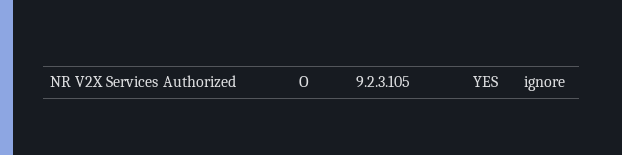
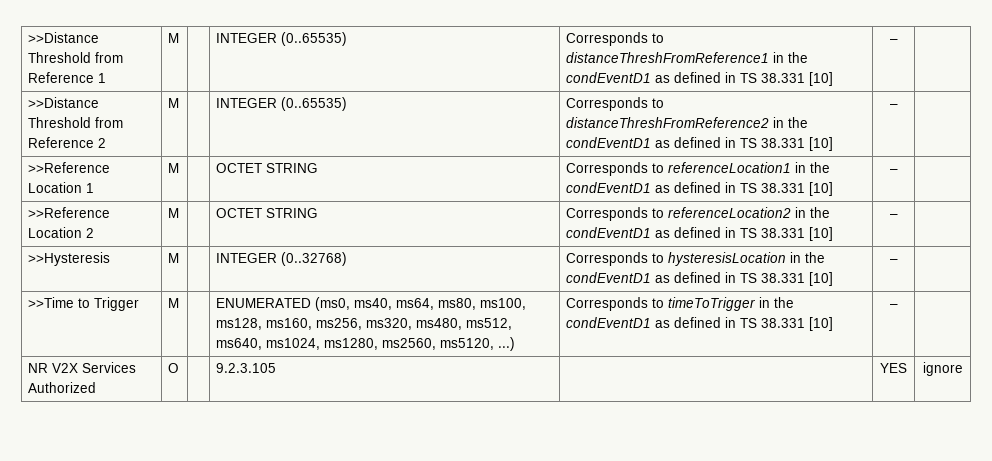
+ >>Distance Threshold from Reference 1 | M | | INTEGER (0..65535) | Corresponds to distanceThreshFromReference1 in the condEventD1 as defined in TS 38.331 [10] | – |
+ >>Distance Threshold from Reference 2 | M | | INTEGER (0..65535) | Corresponds to distanceThreshFromReference2 in the condEventD1 as defined in TS 38.331 [10] | – |
+ >>Reference Location 1 | M | | OCTET STRING | Corresponds to referenceLocation1 in the condEventD1 as defined in TS 38.331 [10] | – |
+ >>Reference Location 2 | M | | OCTET STRING | Corresponds to referenceLocation2 in the condEventD1 as defined in TS 38.331 [10] | – |
+ >>Hysteresis | M | | INTEGER (0..32768) | Corresponds to hysteresisLocation in the condEventD1 as defined in TS 38.331 [10] | – |
+ >>Time to Trigger | M | | ENUMERATED (ms0, ms40, ms64, ms80, ms100, ms128, ms160, ms256, ms320, ms480, ms512, ms640, ms1024, ms1280, ms2560, ms5120, ...) | Corresponds to timeToTrigger in the condEventD1 as defined in TS 38.331 [10] | – |

